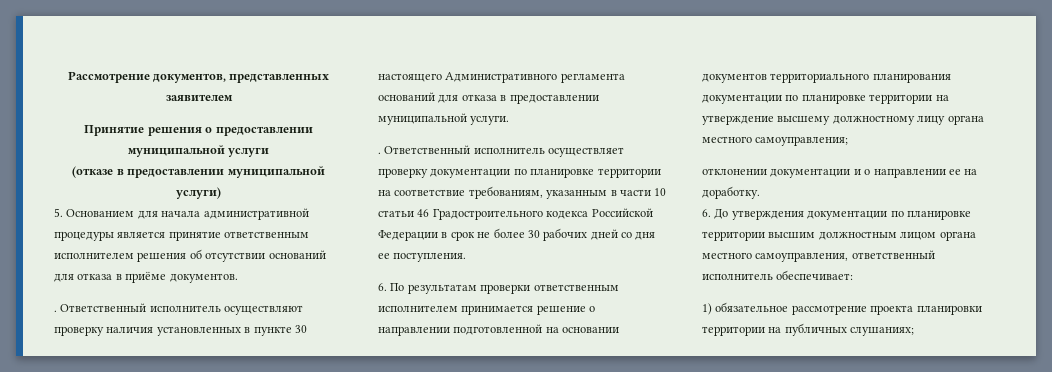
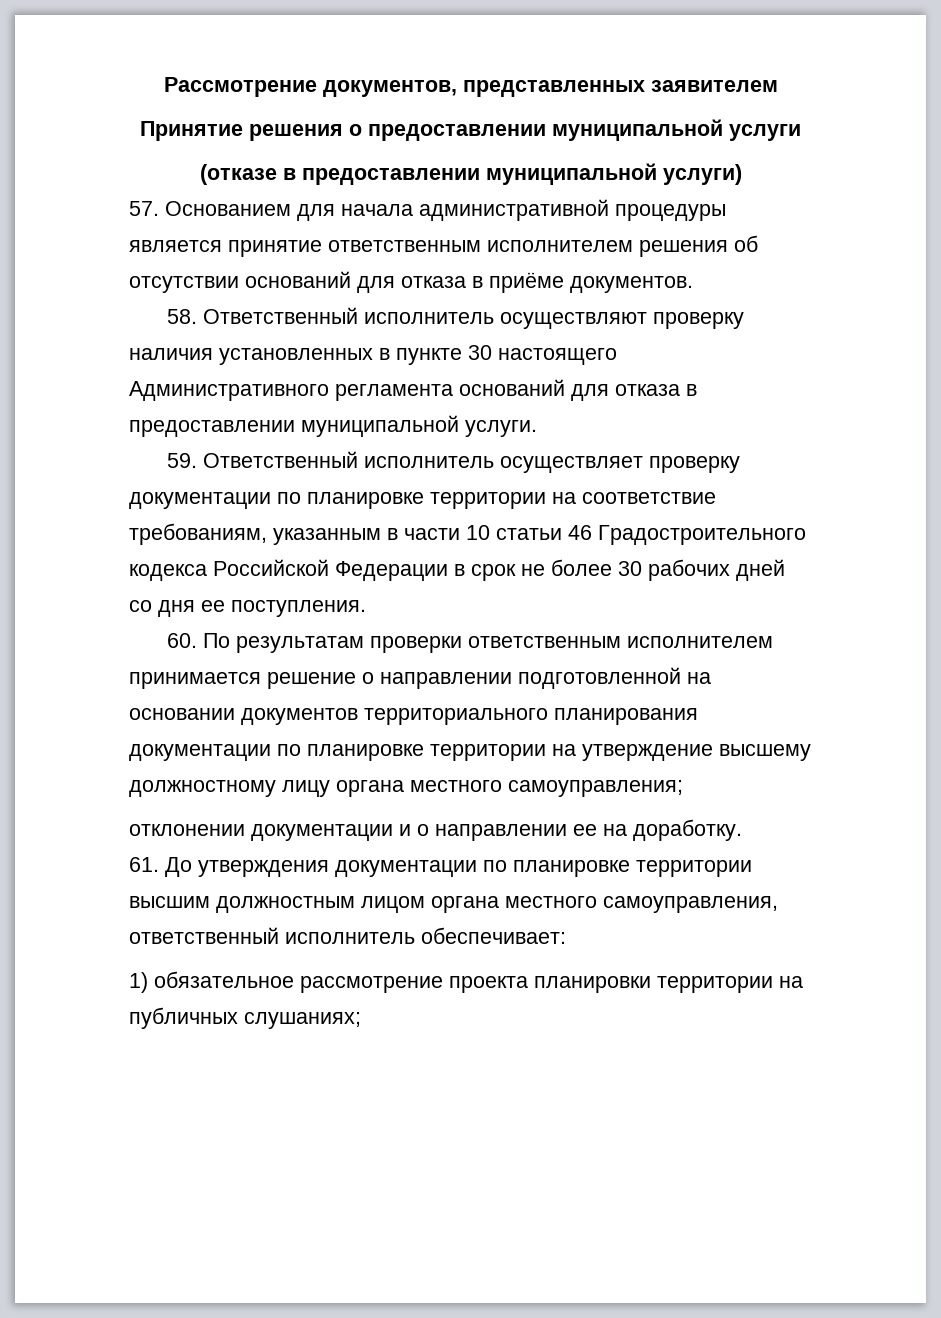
- 5. Основанием для начала административной процедуры является принятие ответственным исполнителем решения об отсутствии оснований для отказа в приёме документов.
+ 57. Основанием для начала административной процедуры является принятие ответственным исполнителем решения об отсутствии оснований для отказа в приёме документов.
- . Ответственный исполнитель осуществляют проверку наличия установленных в пункте 30 настоящего Административного регламента оснований для отказа в предоставлении муниципальной услуги.
+ 58. Ответственный исполнитель осуществляют проверку наличия установленных в пункте 30 настоящего Административного регламента оснований для отказа в предоставлении муниципальной услуги.
- . Ответственный исполнитель осуществляет проверку документации по планировке территории на соответствие требованиям, указанным в части 10 статьи 46 Градостроительного кодекса Российской Федерации в срок не более 30 рабочих дней со дня ее поступления.
+ 59. Ответственный исполнитель осуществляет проверку документации по планировке территории на соответствие требованиям, указанным в части 10 статьи 46 Градостроительного кодекса Российской Федерации в срок не более 30 рабочих дней со дня ее поступления.
- 6. По результатам проверки ответственным исполнителем принимается решение о направлении подготовленной на основании документов территориального планирования документации по планировке территории на утверждение высшему должностному лицу органа местного самоуправления;
+ 60. По результатам проверки ответственным исполнителем принимается решение о направлении подготовленной на основании документов территориального планирования документации по планировке территории на утверждение высшему должностному лицу органа местного самоуправления;
- 6. До утверждения документации по планировке территории высшим должностным лицом органа местного самоуправления, ответственный исполнитель обеспечивает:
+ 61. До утверждения документации по планировке территории высшим должностным лицом органа местного самоуправления, ответственный исполнитель обеспечивает:

